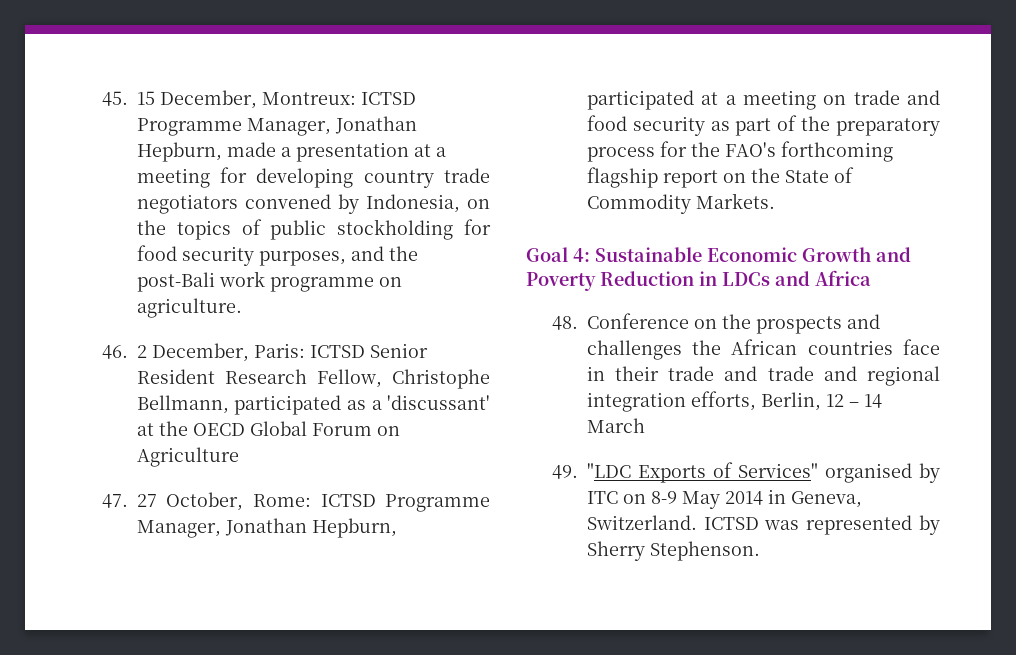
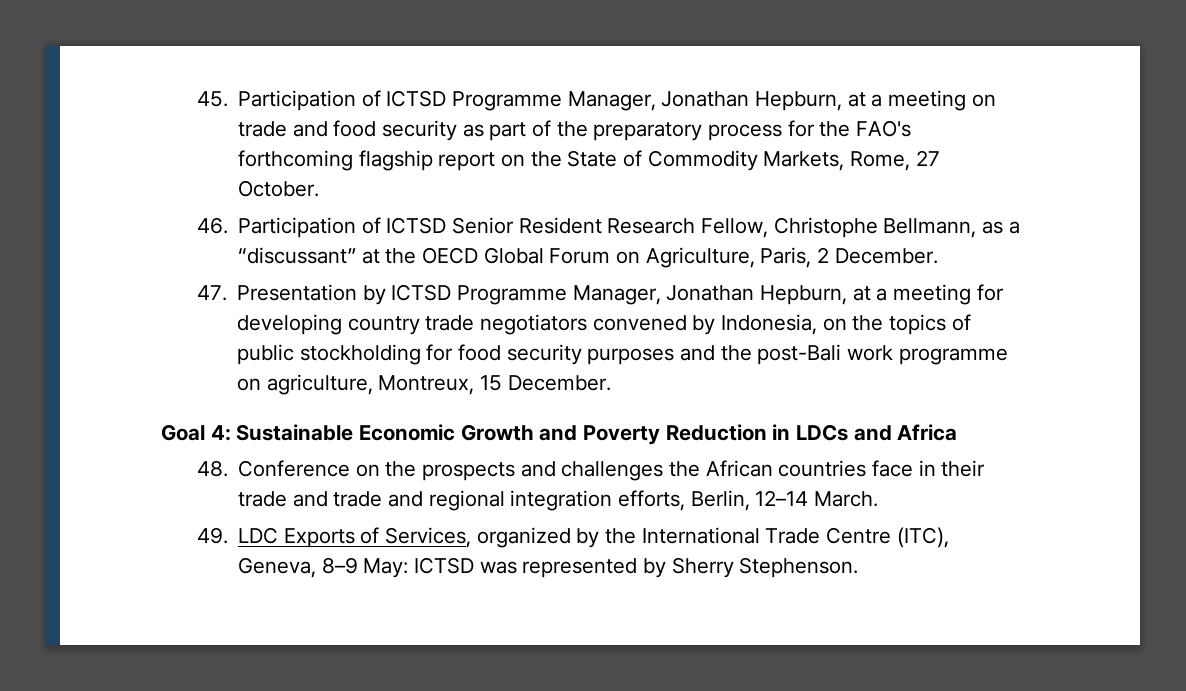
- 45. 15 December, Montreux: ICTSD Programme Manager, Jonathan Hepburn, made a presentation at a meeting for developing country trade negotiators convened by Indonesia, on the topics of public stockholding for food security purposes, and the post-Bali work programme on agriculture.
- 46. 2 December, Paris: ICTSD Senior Resident Research Fellow, Christophe Bellmann, participated as a 'discussant' at the OECD Global Forum on Agriculture
- 47. 27 October, Rome: ICTSD Programme Manager, Jonathan Hepburn, participated at a meeting on trade and food security as part of the preparatory process for the FAO's forthcoming flagship report on the State of Commodity Markets.
+ 45. Participation of ICTSD Programme Manager, Jonathan Hepburn, at a meeting on trade and food security as part of the preparatory process for the FAO's forthcoming flagship report on the State of Commodity Markets, Rome, 27 October.
+ 46. Participation of ICTSD Senior Resident Research Fellow, Christophe Bellmann, as a “discussant” at the OECD Global Forum on Agriculture, Paris, 2 December.
+ 47. Presentation by ICTSD Programme Manager, Jonathan Hepburn, at a meeting for developing country trade negotiators convened by Indonesia, on the topics of public stockholding for food security purposes and the post-Bali work programme on agriculture, Montreux, 15 December.
- 48. Conference on the prospects and challenges the African countries face in their trade and trade and regional integration efforts, Berlin, 12 – 14 March
+ 48. Conference on the prospects and challenges the African countries face in their trade and trade and regional integration efforts, Berlin, 12–14 March.
- 49. "LDC Exports of Services" organised by ITC on 8-9 May 2014 in Geneva, Switzerland. ICTSD was represented by Sherry Stephenson.
+ 49. LDC Exports of Services, organized by the International Trade Centre (ITC), Geneva, 8–9 May: ICTSD was represented by Sherry Stephenson.

